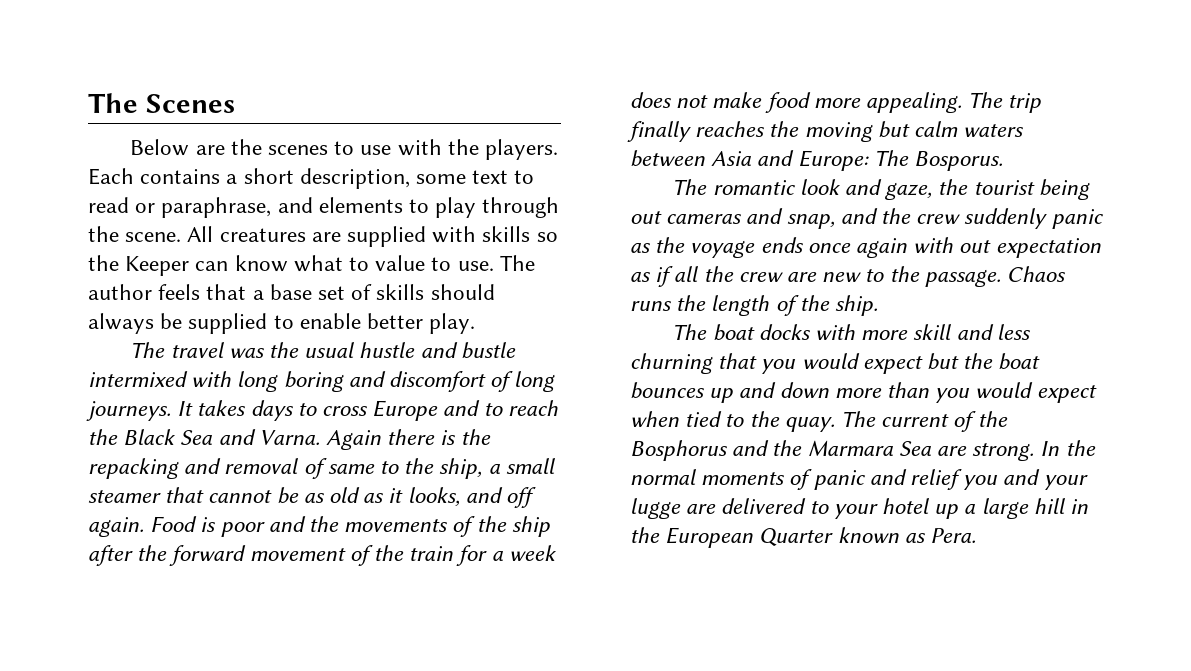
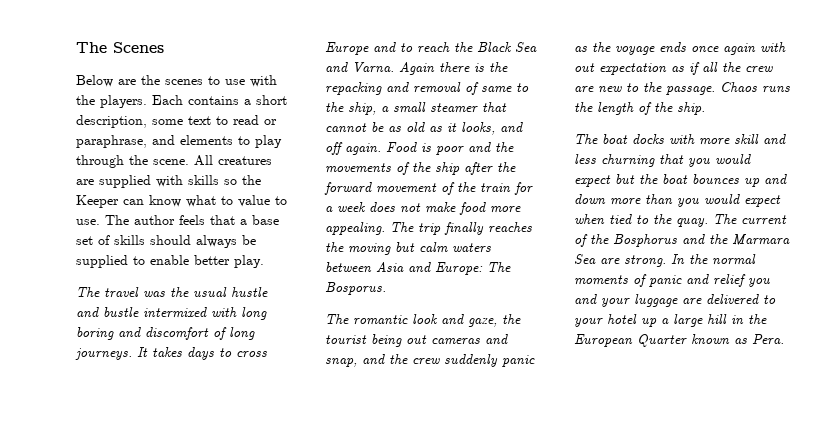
- In the normal moments of panic and relief you and your lugge are delivered to your hotel up a large hill in the European Quarter known as Pera.
+ In the normal moments of panic and relief you and your luggage are delivered to your hotel up a large hill in the European Quarter known as Pera.

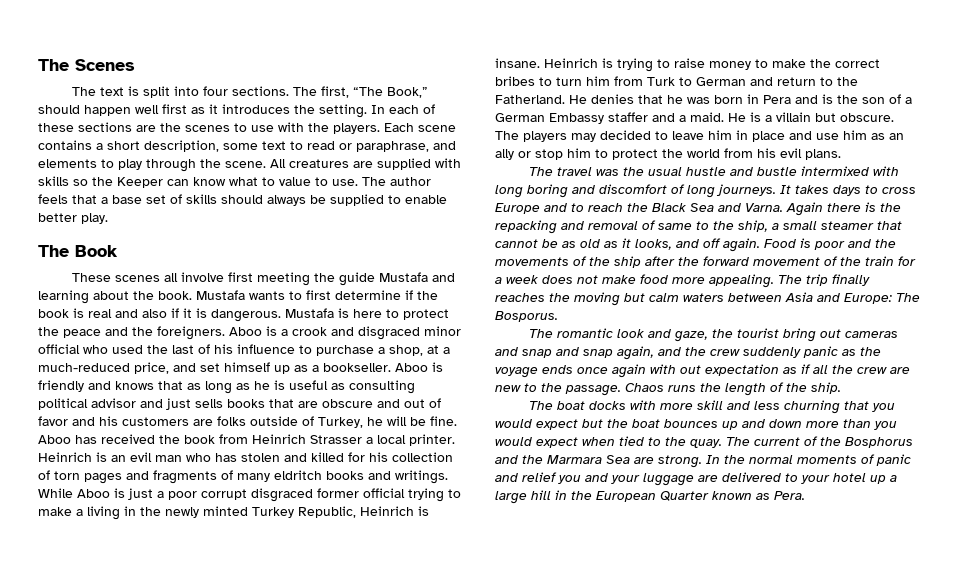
- Below are the scenes to use with the players.
+ The text is split into four sections. The first, “The Book,” should happen well first as it introduces the setting. In each of these sections are the scenes to use with the players.
- Each contains a short description, some text to read or paraphrase, and elements to play through the scene.
+ Each scene contains a short description, some text to read or paraphrase, and elements to play through the scene.
+ The Book
+ These scenes all involve first meeting the guide Mustafa and learning about the book. Mustafa wants to first determine if the book is real and also if it is dangerous. Mustafa is here to protect the peace and the foreigners. Aboo is a crook and disgraced minor official who used the last of his influence to purchase a shop, at a much-reduced price, and set himself up as a bookseller. Aboo is friendly and knows that as long as he is useful as consulting political advisor and just sells books that are obscure and out of favor and his customers are folks outside of Turkey, he will be fine. Aboo has received the book from Heinrich Strasser a local printer. Heinrich is an evil man who has stolen and killed for his collection of torn pages and fragments of many eldritch books and writings. While Aboo is just a poor corrupt disgraced former official trying to make a living in the newly minted Turkey Republic, Heinrich is insane. Heinrich is trying to raise money to make the correct bribes to turn him from Turk to German and return to the Fatherland. He denies that he was born in Pera and is the son of a German Embassy staffer and a maid. He is a villain but obscure. The players may decided to leave him in place and use him as an ally or stop him to protect the world from his evil plans.
- The romantic look and gaze, the tourist being out cameras and snap, and the crew suddenly panic as the voyage ends once again with out expectation as if all the crew are new to the passage.
+ The romantic look and gaze, the tourist bring out cameras and snap and snap again, and the crew suddenly panic as the voyage ends once again with out expectation as if all the crew are new to the passage.

